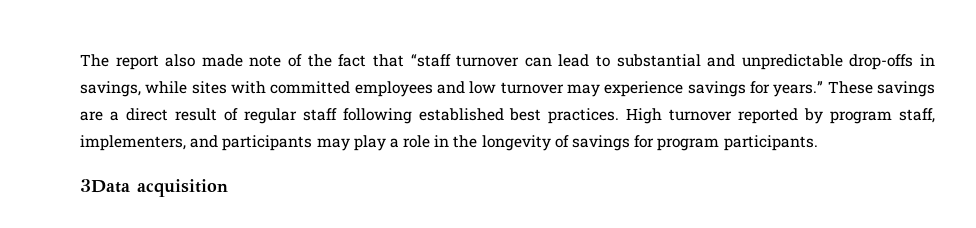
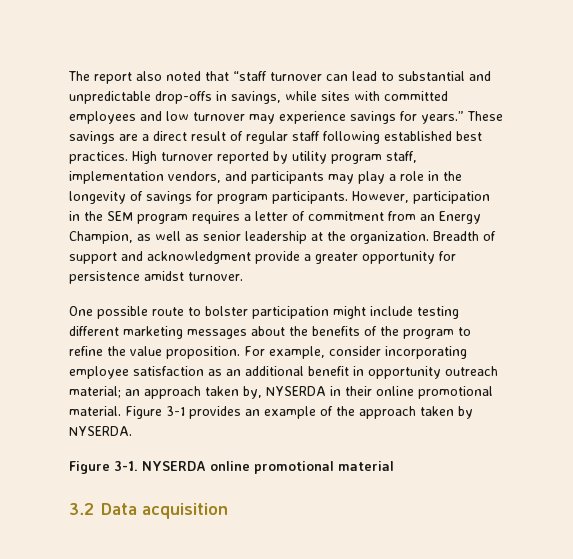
- The report also made note of the fact that “staff turnover can lead to substantial and unpredictable drop-offs in savings, while sites with committed employees and low turnover may experience savings for years.”
+ The report also noted that “staff turnover can lead to substantial and unpredictable drop-offs in savings, while sites with committed employees and low turnover may experience savings for years.”
- High turnover reported by program staff, implementers, and participants may play a role in the longevity of savings for program participants.
- 3Data acquisition
+ High turnover reported by utility program staff, implementation vendors, and participants may play a role in the longevity of savings for program participants. However, participation in the SEM program requires a letter of commitment from an Energy Champion, as well as senior leadership at the organization. Breadth of support and acknowledgment provide a greater opportunity for persistence amidst turnover.
+ One possible route to bolster participation might include testing different marketing messages about the benefits of the program to refine the value proposition. For example, consider incorporating employee satisfaction as an additional benefit in opportunity outreach material; an approach taken by, NYSERDA in their online promotional material. Figure 3-1 provides an example of the approach taken by NYSERDA.
+ Figure 3-1. NYSERDA online promotional material
+ 3.2 Data acquisition

